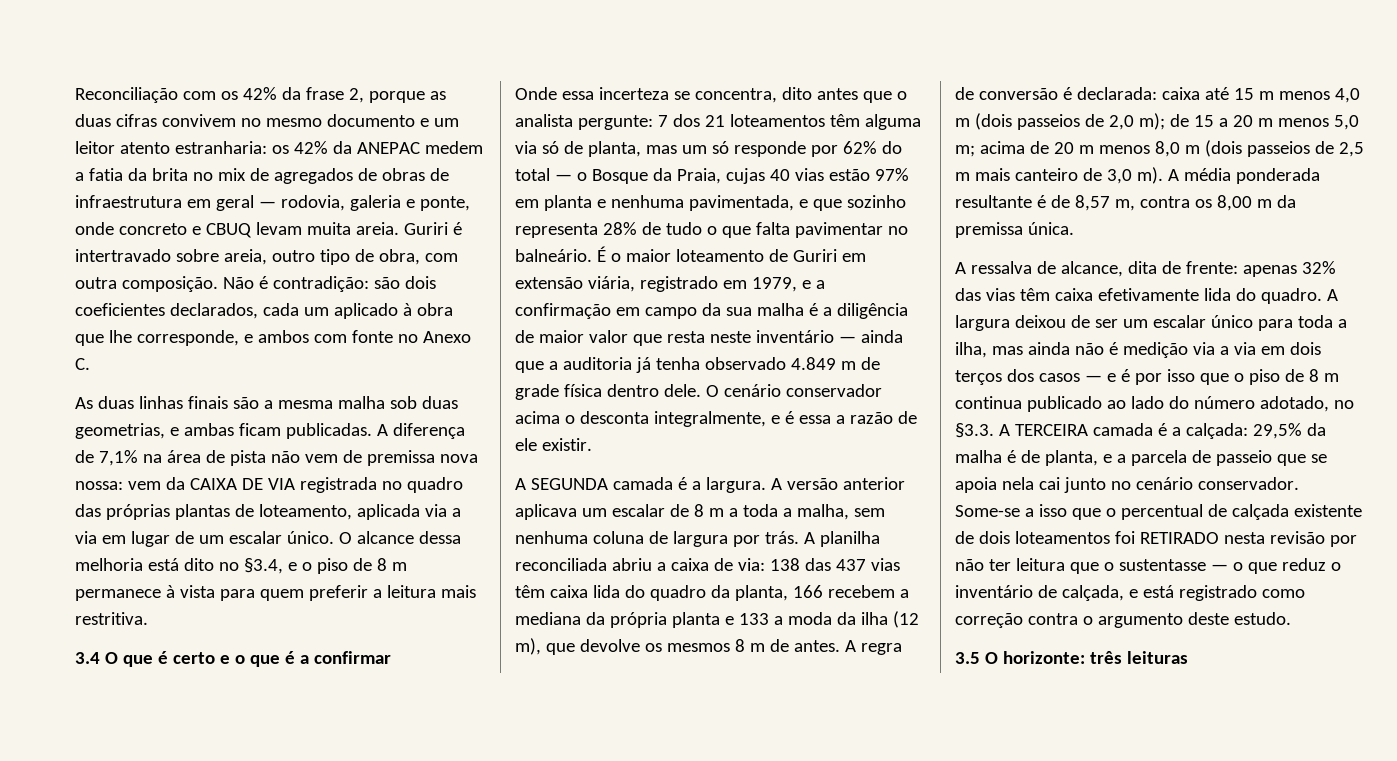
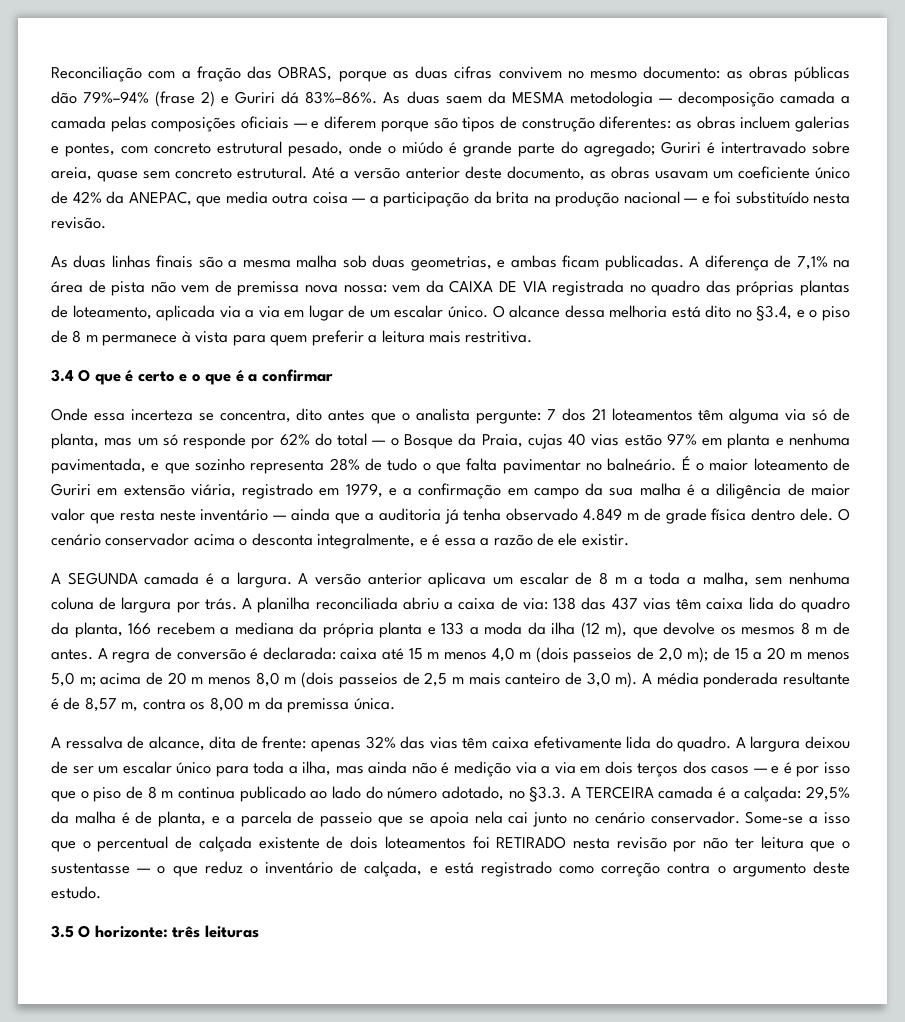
- Reconciliação com os 42% da frase 2, porque as duas cifras convivem no mesmo documento e um leitor atento estranharia: os 42% da ANEPAC medem a fatia da brita no mix de agregados de obras de infraestrutura em geral — rodovia, galeria e ponte, onde concreto e CBUQ levam muita areia. Guriri é intertravado sobre areia, outro tipo de obra, com outra composição. Não é contradição: são dois coeficientes declarados, cada um aplicado à obra que lhe corresponde, e ambos com fonte no Anexo C.
+ Reconciliação com a fração das OBRAS, porque as duas cifras convivem no mesmo documento: as obras públicas dão 79%–94% (frase 2) e Guriri dá 83%–86%. As duas saem da MESMA metodologia — decomposição camada a camada pelas composições oficiais — e diferem porque são tipos de construção diferentes: as obras incluem galerias e pontes, com concreto estrutural pesado, onde o miúdo é grande parte do agregado; Guriri é intertravado sobre areia, quase sem concreto estrutural. Até a versão anterior deste documento, as obras usavam um coeficiente único de 42% da ANEPAC, que media outra coisa — a participação da brita na produção nacional — e foi substituído nesta revisão.

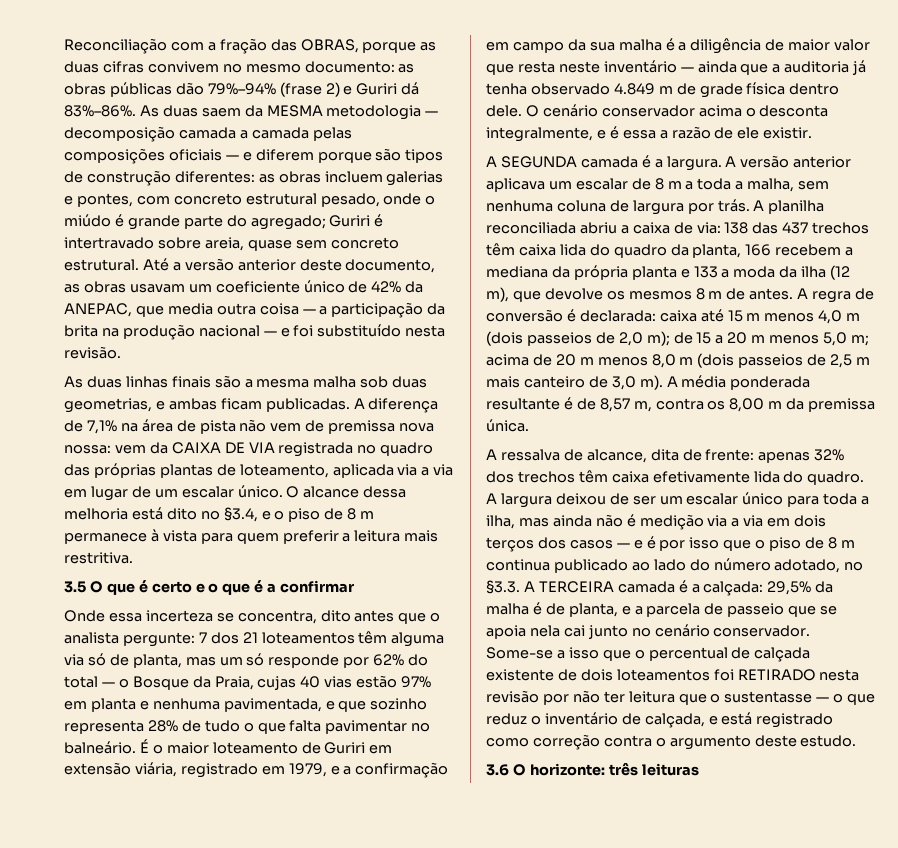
- 3.4 O que é certo e o que é a confirmar
+ 3.5 O que é certo e o que é a confirmar
- A planilha reconciliada abriu a caixa de via: 138 das 437 vias têm caixa lida do quadro da planta, 166 recebem a mediana da própria planta e 133 a moda da ilha (12 m), que devolve os mesmos 8 m de antes.
+ A planilha reconciliada abriu a caixa de via: 138 das 437 trechos têm caixa lida do quadro da planta, 166 recebem a mediana da própria planta e 133 a moda da ilha (12 m), que devolve os mesmos 8 m de antes.
- A ressalva de alcance, dita de frente: apenas 32% das vias têm caixa efetivamente lida do quadro.
+ A ressalva de alcance, dita de frente: apenas 32% dos trechos têm caixa efetivamente lida do quadro.
- 3.5 O horizonte: três leituras
+ 3.6 O horizonte: três leituras

